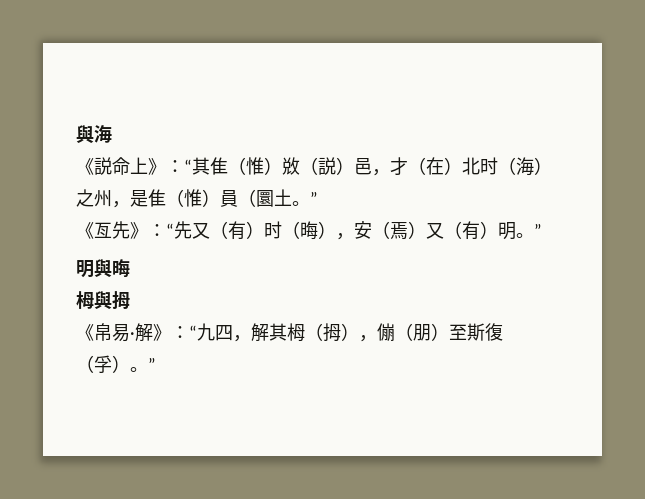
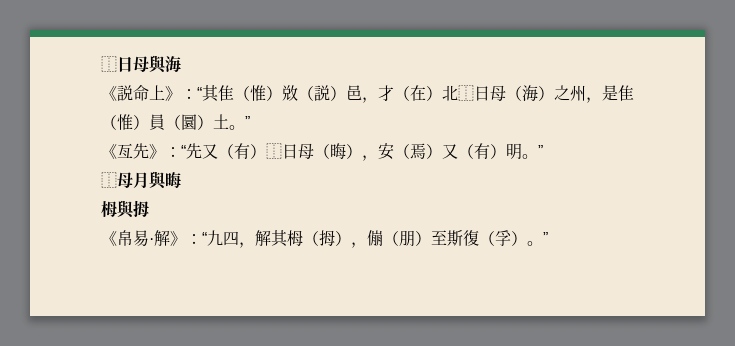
- 與海
+ ⿰日母與海
- 《説命上》：“其隹（惟）敚（説）邑，才（在）北时（海）之州，是隹（惟）員（圜土。”
+ 《説命上》：“其隹（惟）敚（説）邑，才（在）北⿰日母（海）之州，是隹（惟）員（圜）土。”
- 《亙先》：“先又（有）时（晦），安（焉）又（有）明。”
+ 《亙先》：“先又（有）⿰日母（晦），安（焉）又（有）明。”
- 明與晦
+ ⿰母月與晦

